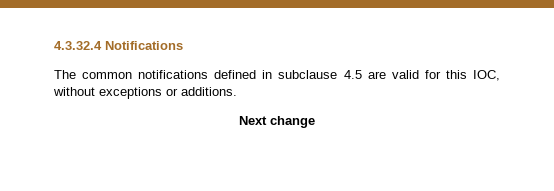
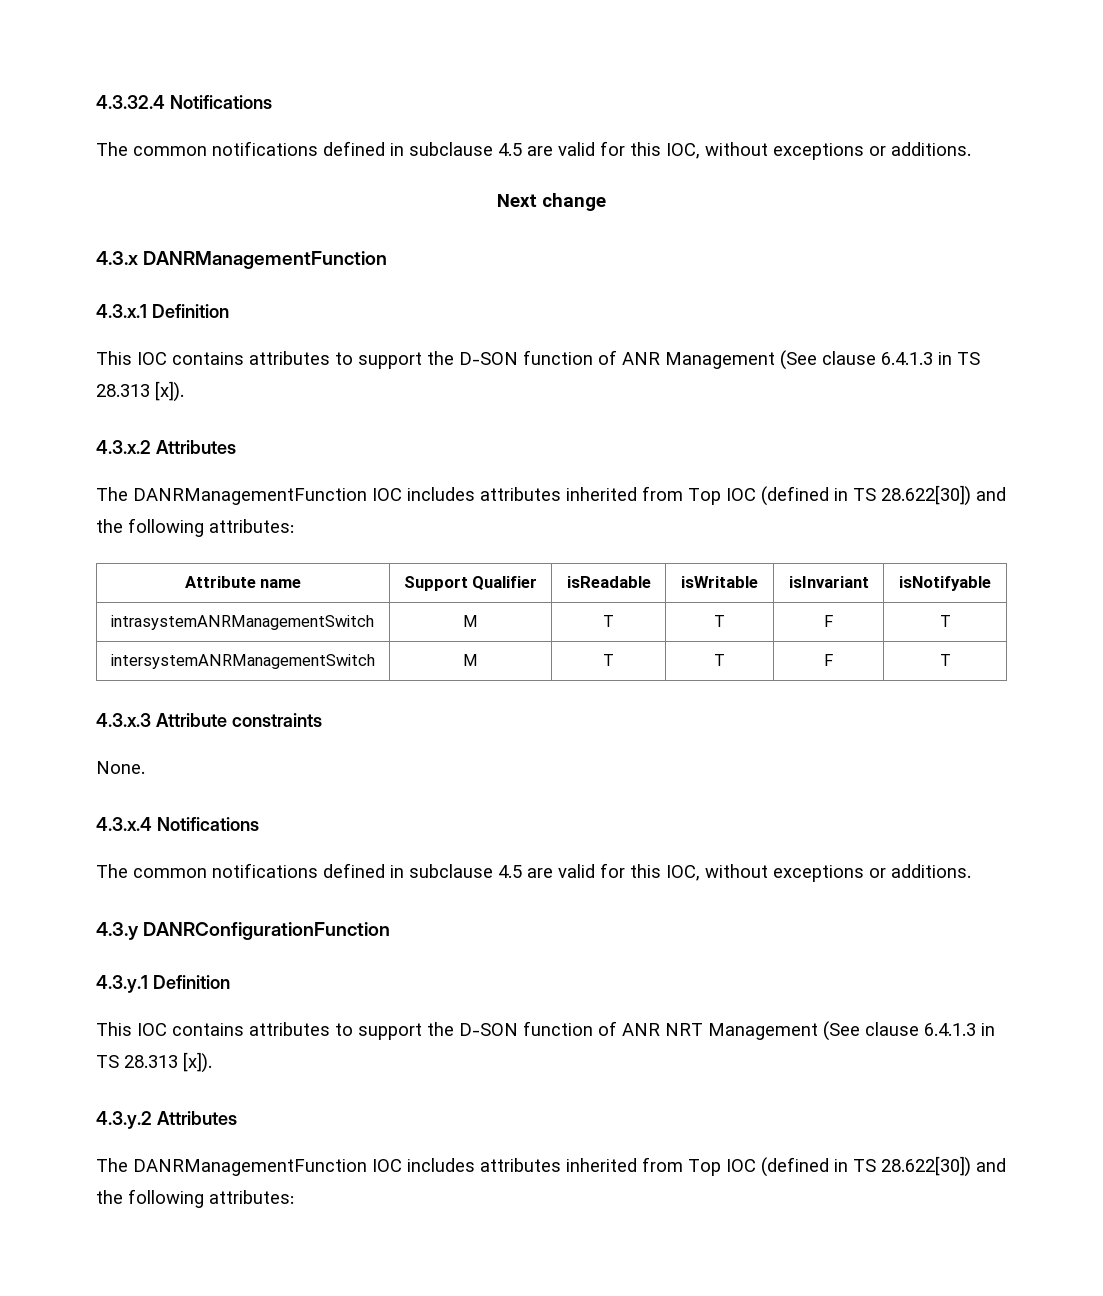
+ 4.3.x DANRManagementFunction
+ 4.3.x.1 Definition
+ This IOC contains attributes to support the D-SON function of ANR Management (See clause 6.4.1.3 in TS 28.313 [x]).
+ 4.3.x.2 Attributes
+ The DANRManagementFunction IOC includes attributes inherited from Top IOC (defined in TS 28.622[30]) and the following attributes:
+ Attribute name | Support Qualifier | isReadable | isWritable | isInvariant | isNotifyable
+ intrasystemANRManagementSwitch | M | T | T | F | T
+ intersystemANRManagementSwitch | M | T | T | F | T
+ 4.3.x.3 Attribute constraints
+ None.
+ 4.3.x.4 Notifications
+ The common notifications defined in subclause 4.5 are valid for this IOC, without exceptions or additions.
+ 4.3.y DANRConfigurationFunction
+ 4.3.y.1 Definition
+ This IOC contains attributes to support the D-SON function of ANR NRT Management (See clause 6.4.1.3 in TS 28.313 [x]).
+ 4.3.y.2 Attributes
+ The DANRManagementFunction IOC includes attributes inherited from Top IOC (defined in TS 28.622[30]) and the following attributes:

